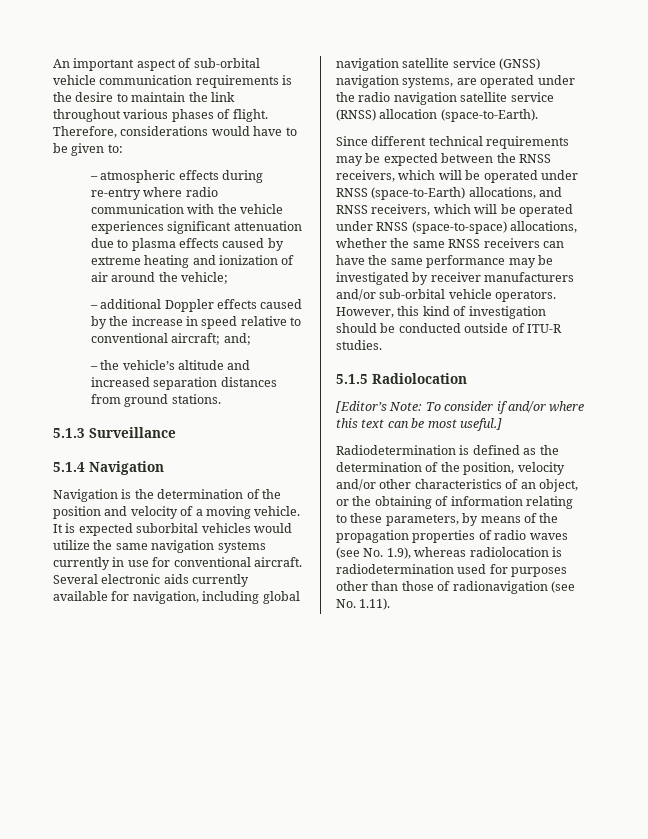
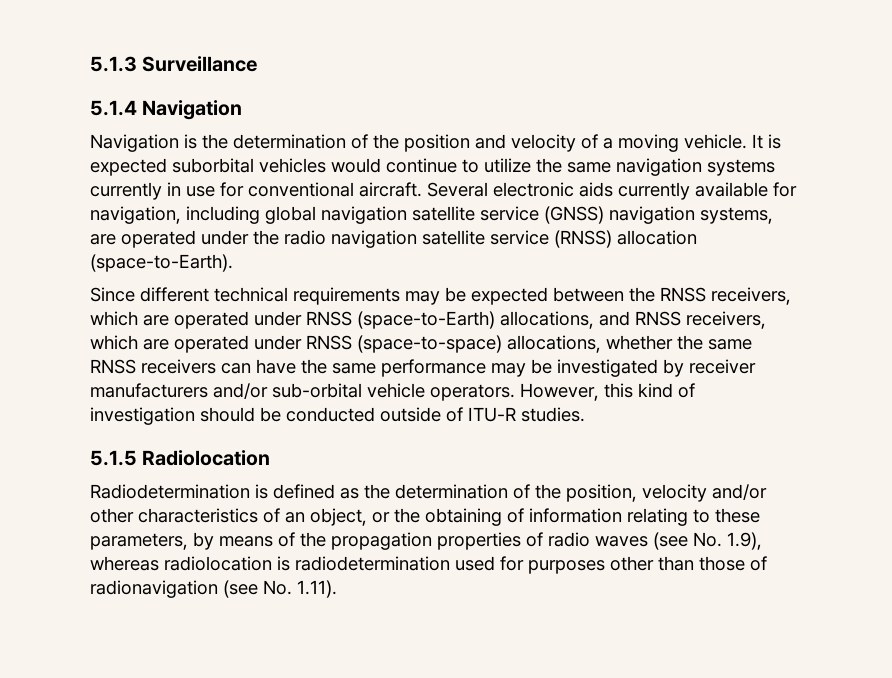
- An important aspect of sub-orbital vehicle communication requirements is the desire to maintain the link throughout various phases of flight. Therefore, considerations would have to be given to:
- – atmospheric effects during re-entry where radio communication with the vehicle experiences significant attenuation due to plasma effects caused by extreme heating and ionization of air around the vehicle;
- – additional Doppler effects caused by the increase in speed relative to conventional aircraft; and;
- – the vehicle’s altitude and increased separation distances from ground stations.
- It is expected suborbital vehicles would utilize the same navigation systems currently in use for conventional aircraft.
+ It is expected suborbital vehicles would continue to utilize the same navigation systems currently in use for conventional aircraft.
- Since different technical requirements may be expected between the RNSS receivers, which will be operated under RNSS (space-to-Earth) allocations, and RNSS receivers, which will be operated under RNSS (space-to-space) allocations, whether the same RNSS receivers can have the same performance may be investigated by receiver manufacturers and/or sub-orbital vehicle operators.
+ Since different technical requirements may be expected between the RNSS receivers, which are operated under RNSS (space-to-Earth) allocations, and RNSS receivers, which are operated under RNSS (space-to-space) allocations, whether the same RNSS receivers can have the same performance may be investigated by receiver manufacturers and/or sub-orbital vehicle operators.
- [Editor’s Note: To consider if and/or where this text can be most useful.]

